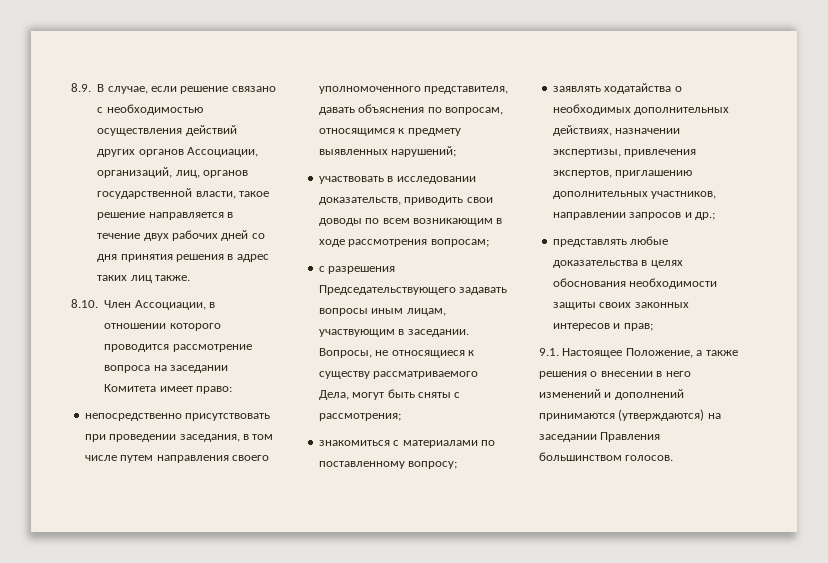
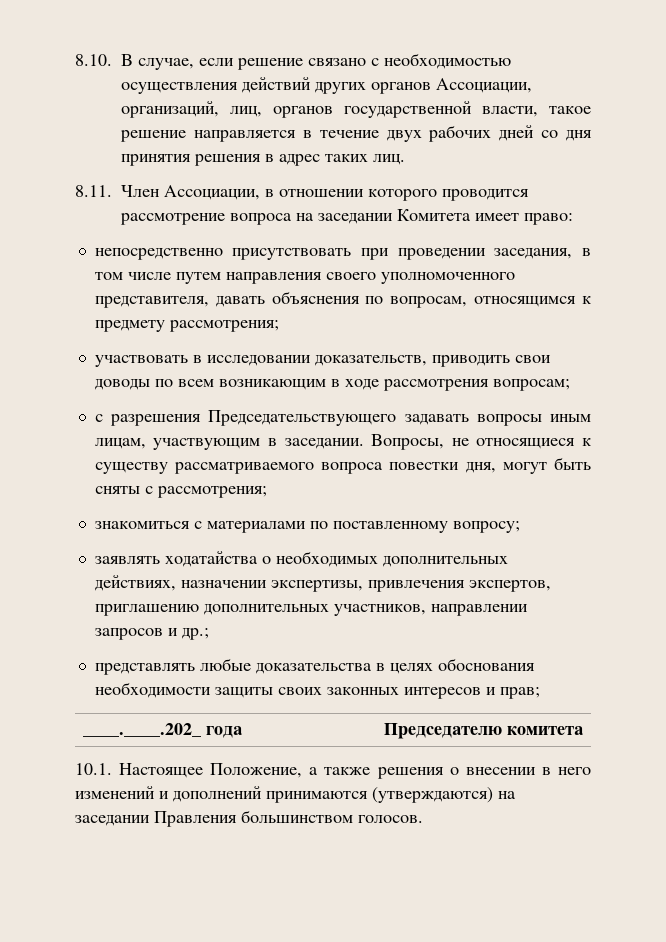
- 8.9. В случае, если решение связано с необходимостью осуществления действий других органов Ассоциации, организаций, лиц, органов государственной власти, такое решение направляется в течение двух рабочих дней со дня принятия решения в адрес таких лиц также.
- 8.10. Член Ассоциации, в отношении которого проводится рассмотрение вопроса на заседании Комитета имеет право:
+ 8.10. В случае, если решение связано с необходимостью осуществления действий других органов Ассоциации, организаций, лиц, органов государственной власти, такое решение направляется в течение двух рабочих дней со дня принятия решения в адрес таких лиц.
+ 8.11. Член Ассоциации, в отношении которого проводится рассмотрение вопроса на заседании Комитета имеет право:
- непосредственно присутствовать при проведении заседания, в том числе путем направления своего уполномоченного представителя, давать объяснения по вопросам, относящимся к предмету выявленных нарушений;
+ непосредственно присутствовать при проведении заседания, в том числе путем направления своего уполномоченного представителя, давать объяснения по вопросам, относящимся к предмету рассмотрения;
- Вопросы, не относящиеся к существу рассматриваемого Дела, могут быть сняты с рассмотрения;
+ Вопросы, не относящиеся к существу рассматриваемого вопроса повестки дня, могут быть сняты с рассмотрения;
- 9.1. Настоящее Положение, а также решения о внесении в него изменений и дополнений принимаются (утверждаются) на заседании Правления большинством голосов.
+ ____.____.202_ года | Председателю комитета
+ 10.1. Настоящее Положение, а также решения о внесении в него изменений и дополнений принимаются (утверждаются) на заседании Правления большинством голосов.

